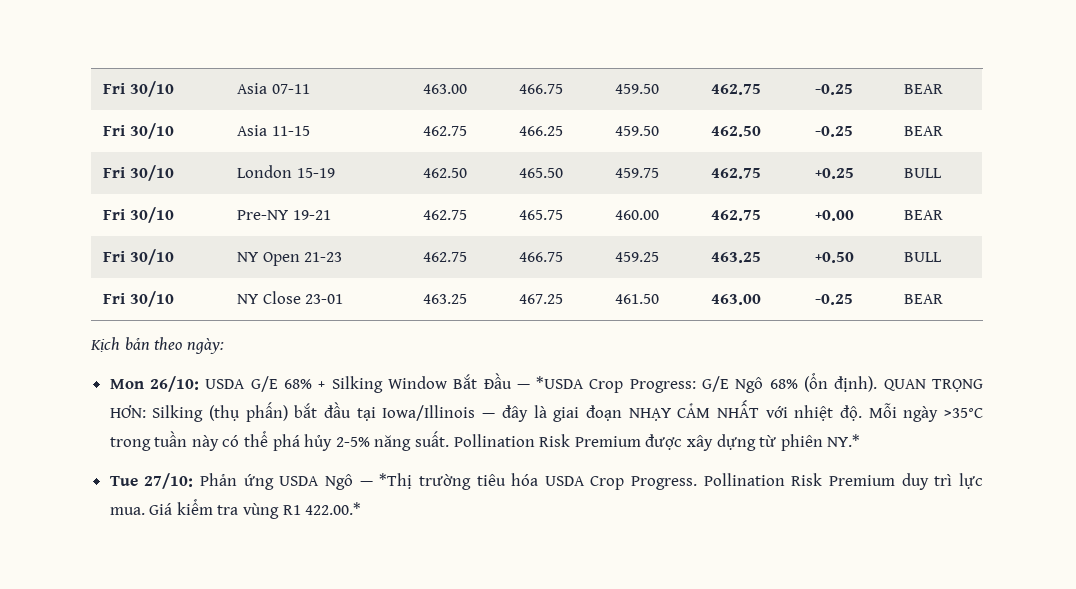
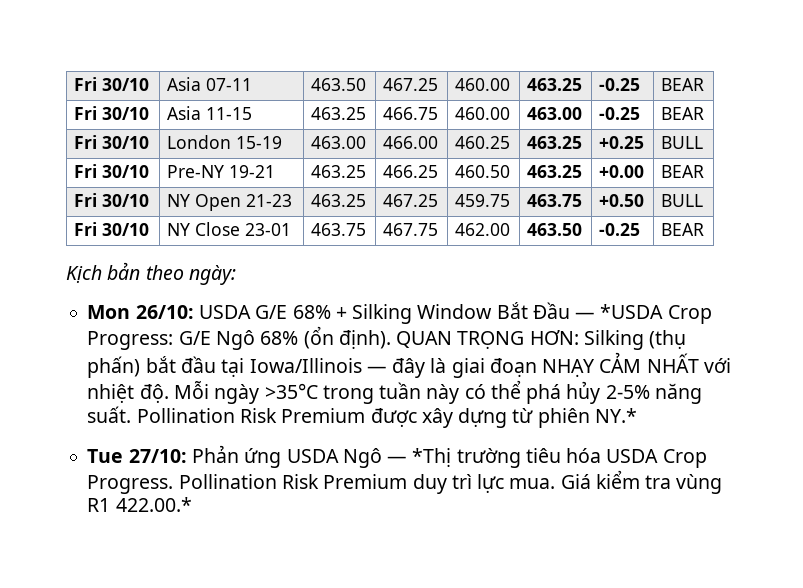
- Fri 30/10 | Asia 07-11 | 463.00 | 466.75 | 459.50 | 462.75 | -0.25 | BEAR
+ Fri 30/10 | Asia 07-11 | 463.50 | 467.25 | 460.00 | 463.25 | -0.25 | BEAR
- Fri 30/10 | Asia 11-15 | 462.75 | 466.25 | 459.50 | 462.50 | -0.25 | BEAR
+ Fri 30/10 | Asia 11-15 | 463.25 | 466.75 | 460.00 | 463.00 | -0.25 | BEAR
- Fri 30/10 | London 15-19 | 462.50 | 465.50 | 459.75 | 462.75 | +0.25 | BULL
+ Fri 30/10 | London 15-19 | 463.00 | 466.00 | 460.25 | 463.25 | +0.25 | BULL
- Fri 30/10 | Pre-NY 19-21 | 462.75 | 465.75 | 460.00 | 462.75 | +0.00 | BEAR
+ Fri 30/10 | Pre-NY 19-21 | 463.25 | 466.25 | 460.50 | 463.25 | +0.00 | BEAR
- Fri 30/10 | NY Open 21-23 | 462.75 | 466.75 | 459.25 | 463.25 | +0.50 | BULL
+ Fri 30/10 | NY Open 21-23 | 463.25 | 467.25 | 459.75 | 463.75 | +0.50 | BULL
- Fri 30/10 | NY Close 23-01 | 463.25 | 467.25 | 461.50 | 463.00 | -0.25 | BEAR
+ Fri 30/10 | NY Close 23-01 | 463.75 | 467.75 | 462.00 | 463.50 | -0.25 | BEAR

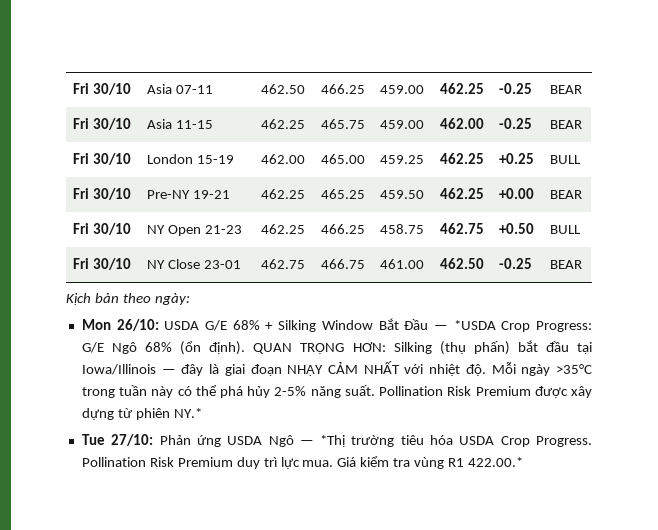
- Fri 30/10 | Asia 07-11 | 463.50 | 467.25 | 460.00 | 463.25 | -0.25 | BEAR
+ Fri 30/10 | Asia 07-11 | 462.50 | 466.25 | 459.00 | 462.25 | -0.25 | BEAR
- Fri 30/10 | Asia 11-15 | 463.25 | 466.75 | 460.00 | 463.00 | -0.25 | BEAR
+ Fri 30/10 | Asia 11-15 | 462.25 | 465.75 | 459.00 | 462.00 | -0.25 | BEAR
- Fri 30/10 | London 15-19 | 463.00 | 466.00 | 460.25 | 463.25 | +0.25 | BULL
+ Fri 30/10 | London 15-19 | 462.00 | 465.00 | 459.25 | 462.25 | +0.25 | BULL
- Fri 30/10 | Pre-NY 19-21 | 463.25 | 466.25 | 460.50 | 463.25 | +0.00 | BEAR
+ Fri 30/10 | Pre-NY 19-21 | 462.25 | 465.25 | 459.50 | 462.25 | +0.00 | BEAR
- Fri 30/10 | NY Open 21-23 | 463.25 | 467.25 | 459.75 | 463.75 | +0.50 | BULL
+ Fri 30/10 | NY Open 21-23 | 462.25 | 466.25 | 458.75 | 462.75 | +0.50 | BULL
- Fri 30/10 | NY Close 23-01 | 463.75 | 467.75 | 462.00 | 463.50 | -0.25 | BEAR
+ Fri 30/10 | NY Close 23-01 | 462.75 | 466.75 | 461.00 | 462.50 | -0.25 | BEAR

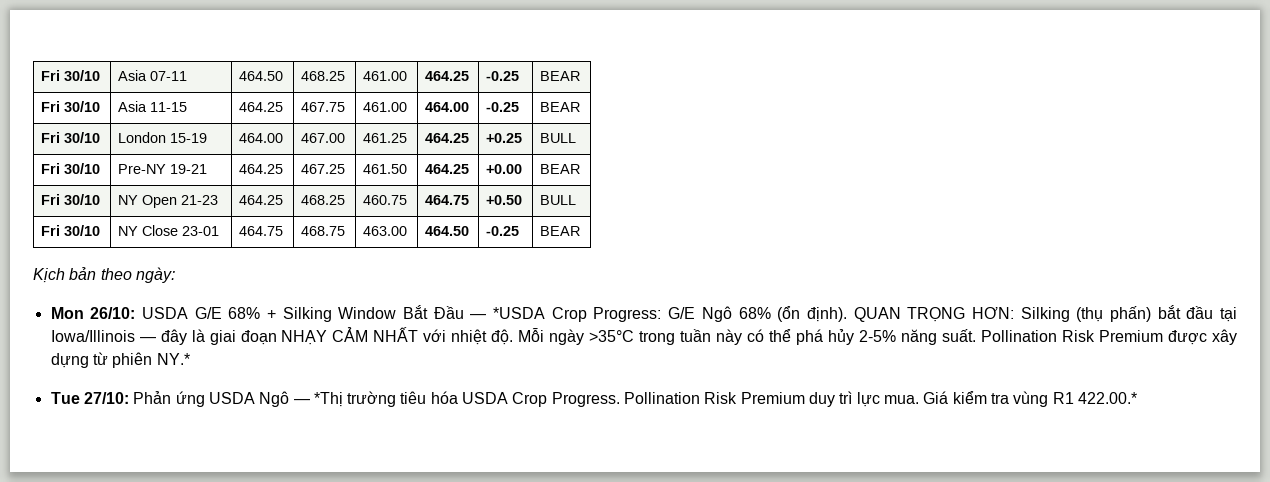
- Fri 30/10 | Asia 07-11 | 462.50 | 466.25 | 459.00 | 462.25 | -0.25 | BEAR
+ Fri 30/10 | Asia 07-11 | 464.50 | 468.25 | 461.00 | 464.25 | -0.25 | BEAR
- Fri 30/10 | Asia 11-15 | 462.25 | 465.75 | 459.00 | 462.00 | -0.25 | BEAR
+ Fri 30/10 | Asia 11-15 | 464.25 | 467.75 | 461.00 | 464.00 | -0.25 | BEAR
- Fri 30/10 | London 15-19 | 462.00 | 465.00 | 459.25 | 462.25 | +0.25 | BULL
+ Fri 30/10 | London 15-19 | 464.00 | 467.00 | 461.25 | 464.25 | +0.25 | BULL
- Fri 30/10 | Pre-NY 19-21 | 462.25 | 465.25 | 459.50 | 462.25 | +0.00 | BEAR
+ Fri 30/10 | Pre-NY 19-21 | 464.25 | 467.25 | 461.50 | 464.25 | +0.00 | BEAR
- Fri 30/10 | NY Open 21-23 | 462.25 | 466.25 | 458.75 | 462.75 | +0.50 | BULL
+ Fri 30/10 | NY Open 21-23 | 464.25 | 468.25 | 460.75 | 464.75 | +0.50 | BULL
- Fri 30/10 | NY Close 23-01 | 462.75 | 466.75 | 461.00 | 462.50 | -0.25 | BEAR
+ Fri 30/10 | NY Close 23-01 | 464.75 | 468.75 | 463.00 | 464.50 | -0.25 | BEAR

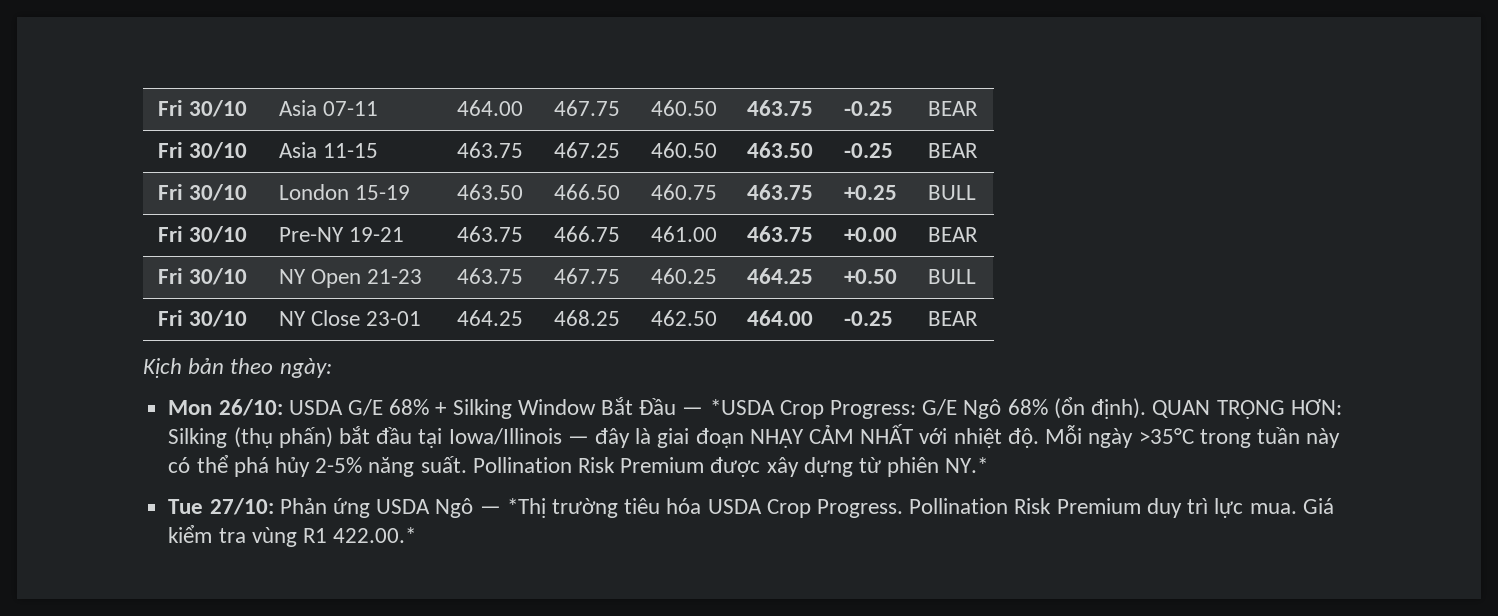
- Fri 30/10 | Asia 07-11 | 464.50 | 468.25 | 461.00 | 464.25 | -0.25 | BEAR
+ Fri 30/10 | Asia 07-11 | 464.00 | 467.75 | 460.50 | 463.75 | -0.25 | BEAR
- Fri 30/10 | Asia 11-15 | 464.25 | 467.75 | 461.00 | 464.00 | -0.25 | BEAR
+ Fri 30/10 | Asia 11-15 | 463.75 | 467.25 | 460.50 | 463.50 | -0.25 | BEAR
- Fri 30/10 | London 15-19 | 464.00 | 467.00 | 461.25 | 464.25 | +0.25 | BULL
+ Fri 30/10 | London 15-19 | 463.50 | 466.50 | 460.75 | 463.75 | +0.25 | BULL
- Fri 30/10 | Pre-NY 19-21 | 464.25 | 467.25 | 461.50 | 464.25 | +0.00 | BEAR
+ Fri 30/10 | Pre-NY 19-21 | 463.75 | 466.75 | 461.00 | 463.75 | +0.00 | BEAR
- Fri 30/10 | NY Open 21-23 | 464.25 | 468.25 | 460.75 | 464.75 | +0.50 | BULL
+ Fri 30/10 | NY Open 21-23 | 463.75 | 467.75 | 460.25 | 464.25 | +0.50 | BULL
- Fri 30/10 | NY Close 23-01 | 464.75 | 468.75 | 463.00 | 464.50 | -0.25 | BEAR
+ Fri 30/10 | NY Close 23-01 | 464.25 | 468.25 | 462.50 | 464.00 | -0.25 | BEAR

